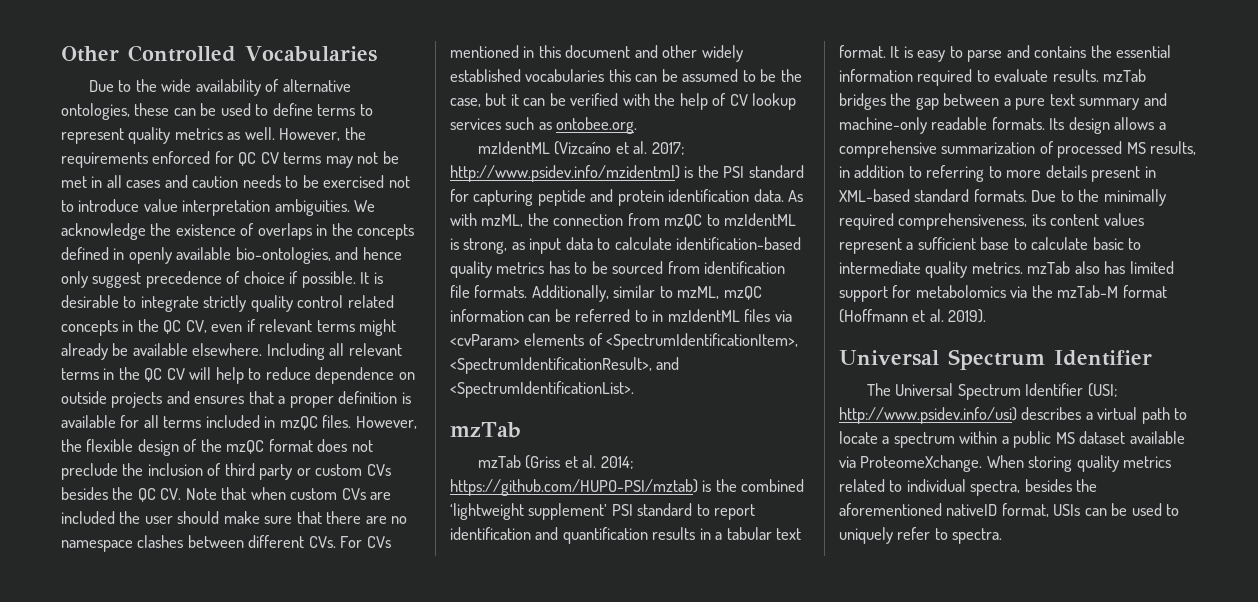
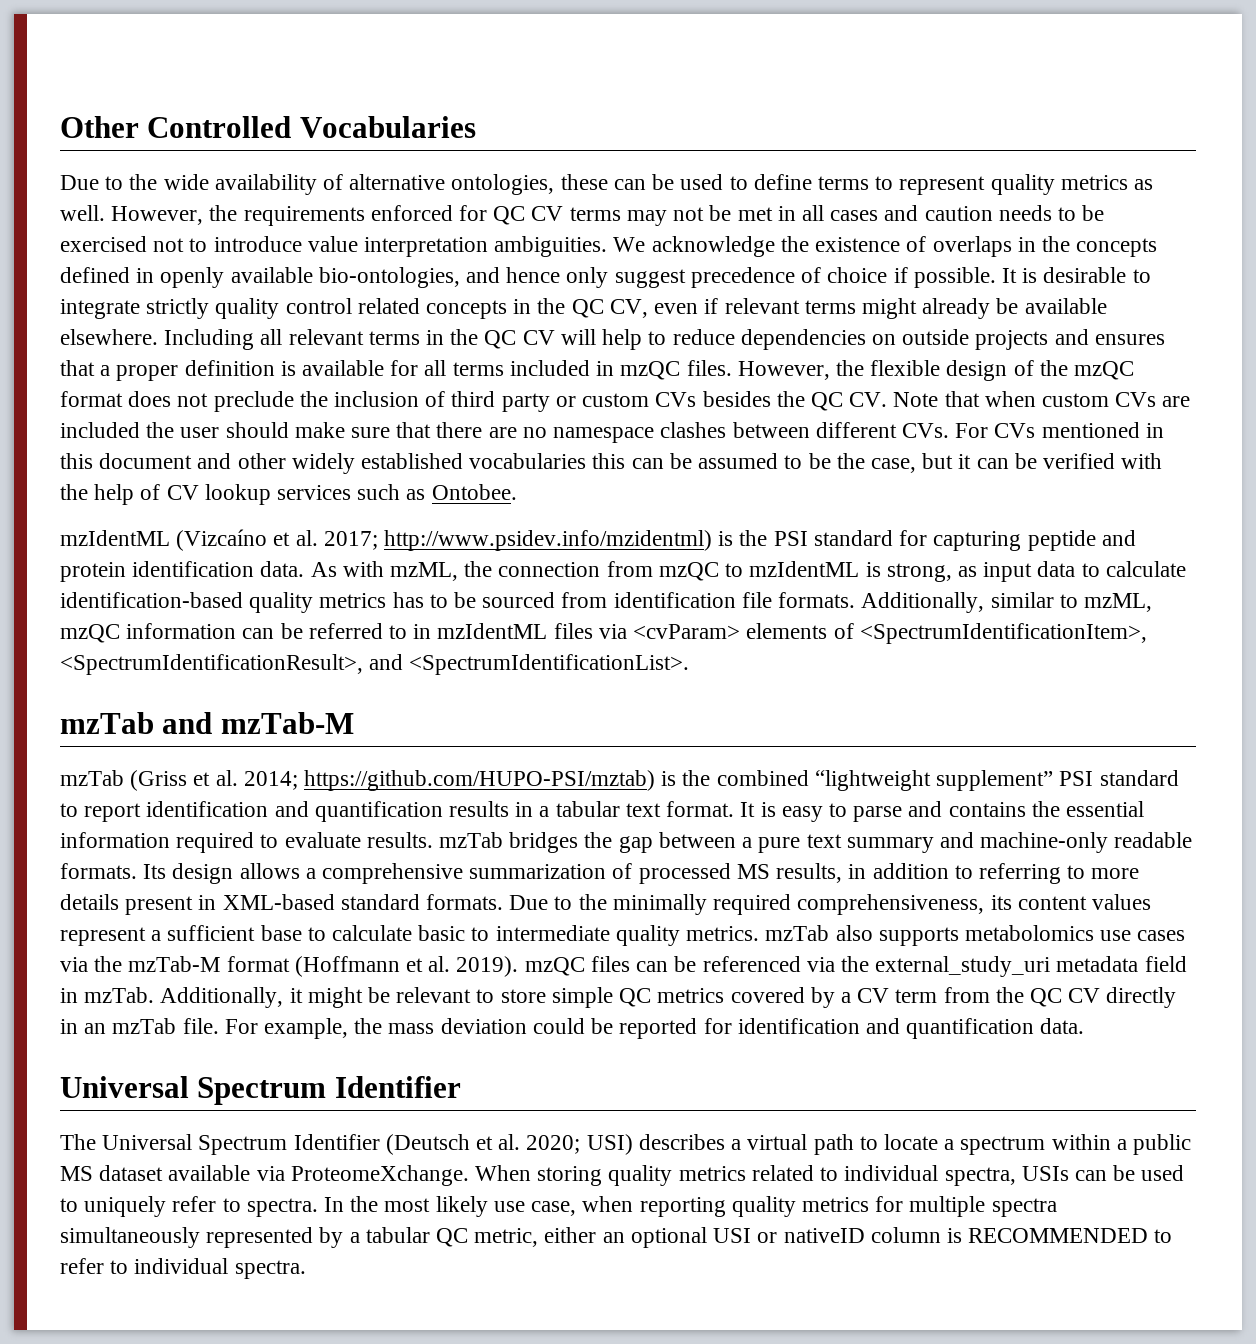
- Including all relevant terms in the QC CV will help to reduce dependence on outside projects and ensures that a proper definition is available for all terms included in mzQC files.
+ Including all relevant terms in the QC CV will help to reduce dependencies on outside projects and ensures that a proper definition is available for all terms included in mzQC files.
- However, the flexible design of the mzQC format does not preclude the inclusion of third party or custom CVs besides the QC CV. Note that when custom CVs are included the user should make sure that there are no namespace clashes between different CVs. For CVs mentioned in this document and other widely established vocabularies this can be assumed to be the case, but it can be verified with the help of CV lookup services such as ontobee.org.
+ However, the flexible design of the mzQC format does not preclude the inclusion of third party or custom CVs besides the QC CV. Note that when custom CVs are included the user should make sure that there are no namespace clashes between different CVs. For CVs mentioned in this document and other widely established vocabularies this can be assumed to be the case, but it can be verified with the help of CV lookup services such as Ontobee.
  Additionally, similar to mzML, mzQC information can be referred to in mzIdentML files via <cvParam> elements of <SpectrumIdentificationItem>, <SpectrumIdentificationResult>, and <SpectrumIdentificationList>.
- mzTab
+ mzTab and mzTab-M
- mzTab (Griss et al. 2014; https://github.com/HUPO-PSI/mztab) is the combined ‘lightweight supplement’ PSI standard to report identification and quantification results in a tabular text format.
+ mzTab (Griss et al. 2014; https://github.com/HUPO-PSI/mztab) is the combined “lightweight supplement” PSI standard to report identification and quantification results in a tabular text format.
- Due to the minimally required comprehensiveness, its content values represent a sufficient base to calculate basic to intermediate quality metrics. mzTab also has limited support for metabolomics via the mzTab-M format (Hoffmann et al. 2019).
+ Due to the minimally required comprehensiveness, its content values represent a sufficient base to calculate basic to intermediate quality metrics. mzTab also supports metabolomics use cases via the mzTab-M format (Hoffmann et al. 2019). mzQC files can be referenced via the external_study_uri metadata field in mzTab. Additionally, it might be relevant to store simple QC metrics covered by a CV term from the QC CV directly in an mzTab file. For example, the mass deviation could be reported for identification and quantification data.
- The Universal Spectrum Identifier (USI; http://www.psidev.info/usi) describes a virtual path to locate a spectrum within a public MS dataset available via ProteomeXchange.
+ The Universal Spectrum Identifier (Deutsch et al. 2020; USI) describes a virtual path to locate a spectrum within a public MS dataset available via ProteomeXchange.
- When storing quality metrics related to individual spectra, besides the aforementioned nativeID format, USIs can be used to uniquely refer to spectra.
+ When storing quality metrics related to individual spectra, USIs can be used to uniquely refer to spectra.
+ In the most likely use case, when reporting quality metrics for multiple spectra simultaneously represented by a tabular QC metric, either an optional USI or nativeID column is RECOMMENDED to refer to individual spectra.

